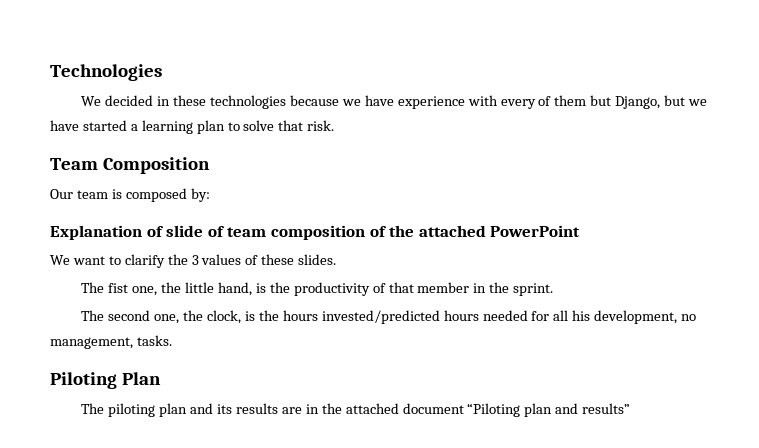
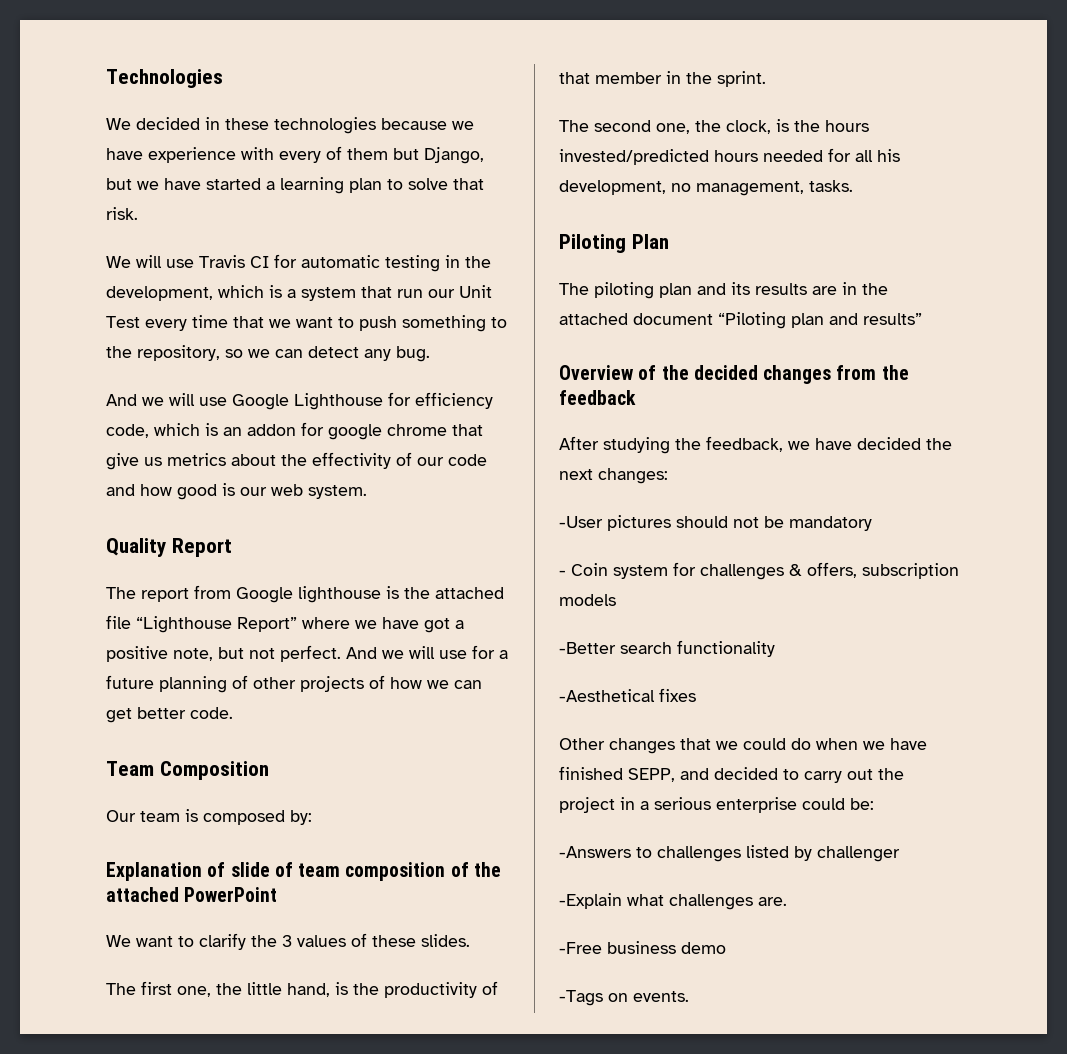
+ We will use Travis CI for automatic testing in the development, which is a system that run our Unit Test every time that we want to push something to the repository, so we can detect any bug.
+ And we will use Google Lighthouse for efficiency code, which is an addon for google chrome that give us metrics about the effectivity of our code and how good is our web system.
+ Quality Report
+ The report from Google lighthouse is the attached file “Lighthouse Report” where we have got a positive note, but not perfect. And we will use for a future planning of other projects of how we can get better code.
- The fist one, the little hand, is the productivity of that member in the sprint.
+ The first one, the little hand, is the productivity of that member in the sprint.
+ Overview of the decided changes from the feedback
+ After studying the feedback, we have decided the next changes:
+ -User pictures should not be mandatory
+ - Coin system for challenges & offers, subscription models
+ -Better search functionality
+ -Aesthetical fixes
+ Other changes that we could do when we have finished SEPP, and decided to carry out the project in a serious enterprise could be:
+ -Answers to challenges listed by challenger
+ -Explain what challenges are.
+ -Free business demo
+ -Tags on events.

